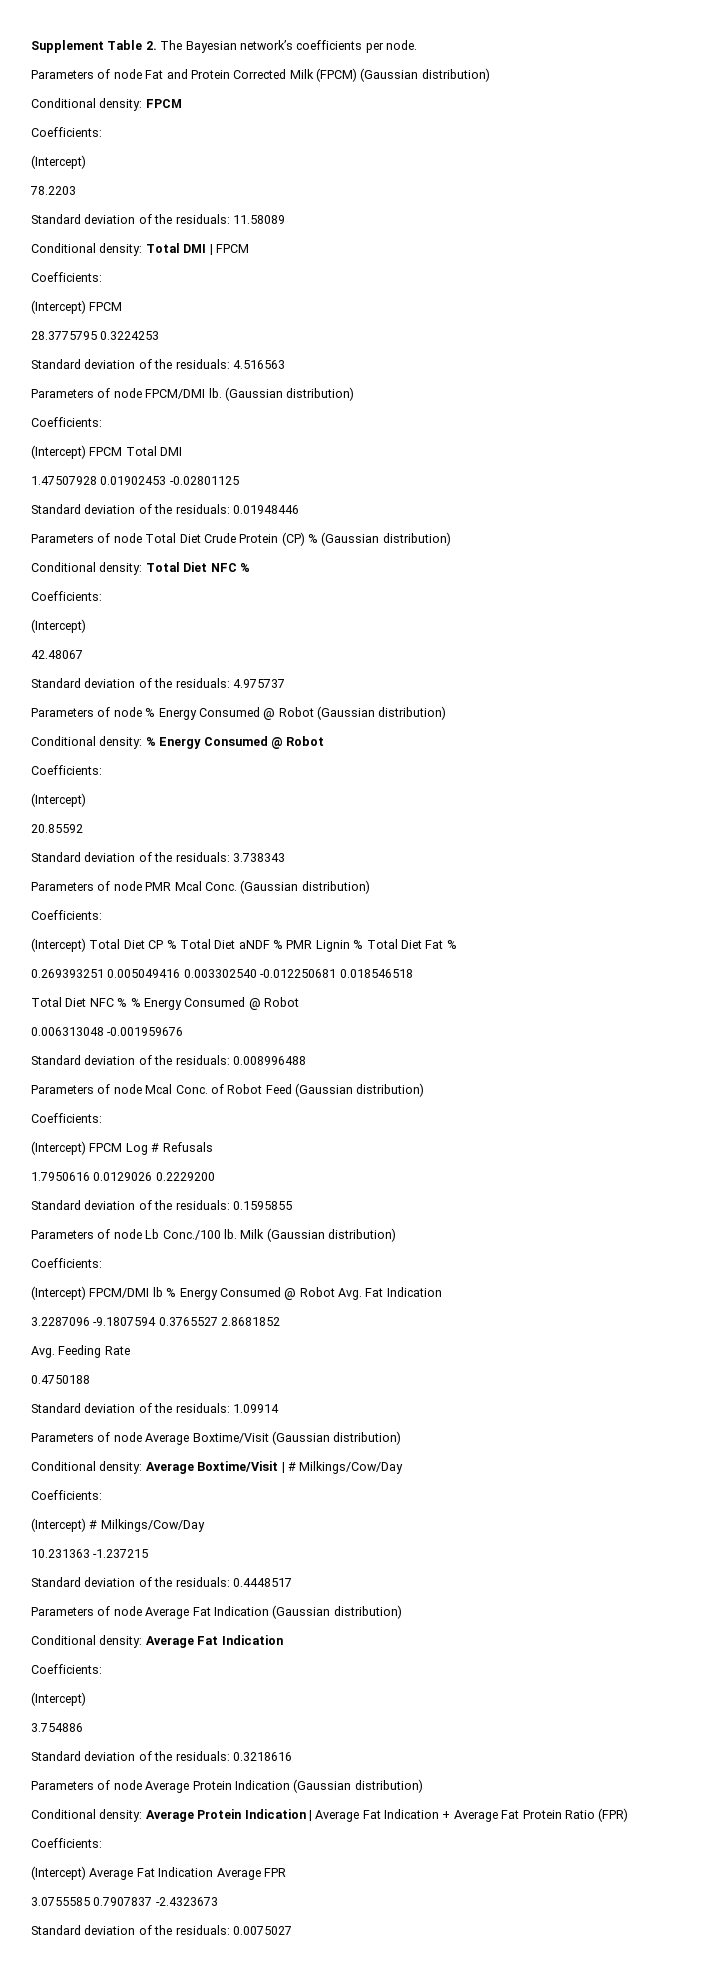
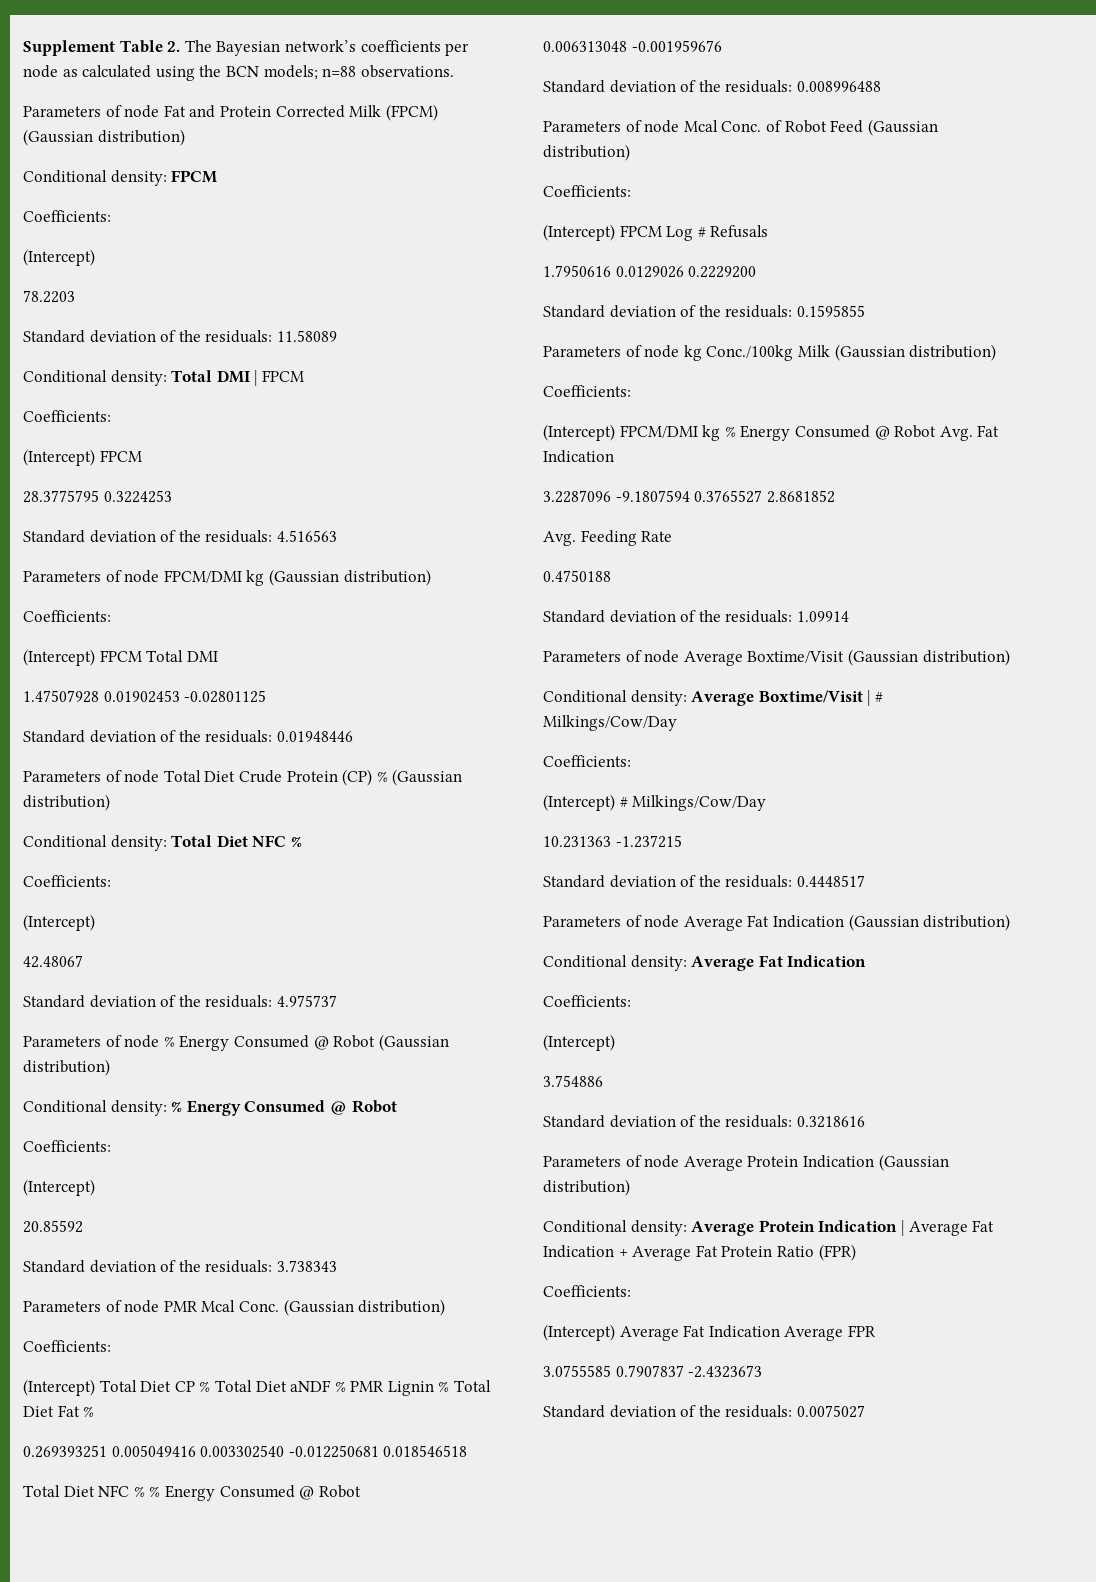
- Supplement Table 2. The Bayesian network’s coefficients per node.
+ Supplement Table 2. The Bayesian network’s coefficients per node as calculated using the BCN models; n=88 observations.
- Parameters of node FPCM/DMI lb. (Gaussian distribution)
+ Parameters of node FPCM/DMI kg (Gaussian distribution)
- Parameters of node Lb Conc./100 lb. Milk (Gaussian distribution)
+ Parameters of node kg Conc./100kg Milk (Gaussian distribution)
- (Intercept) FPCM/DMI lb % Energy Consumed @ Robot Avg. Fat Indication
+ (Intercept) FPCM/DMI kg % Energy Consumed @ Robot Avg. Fat Indication

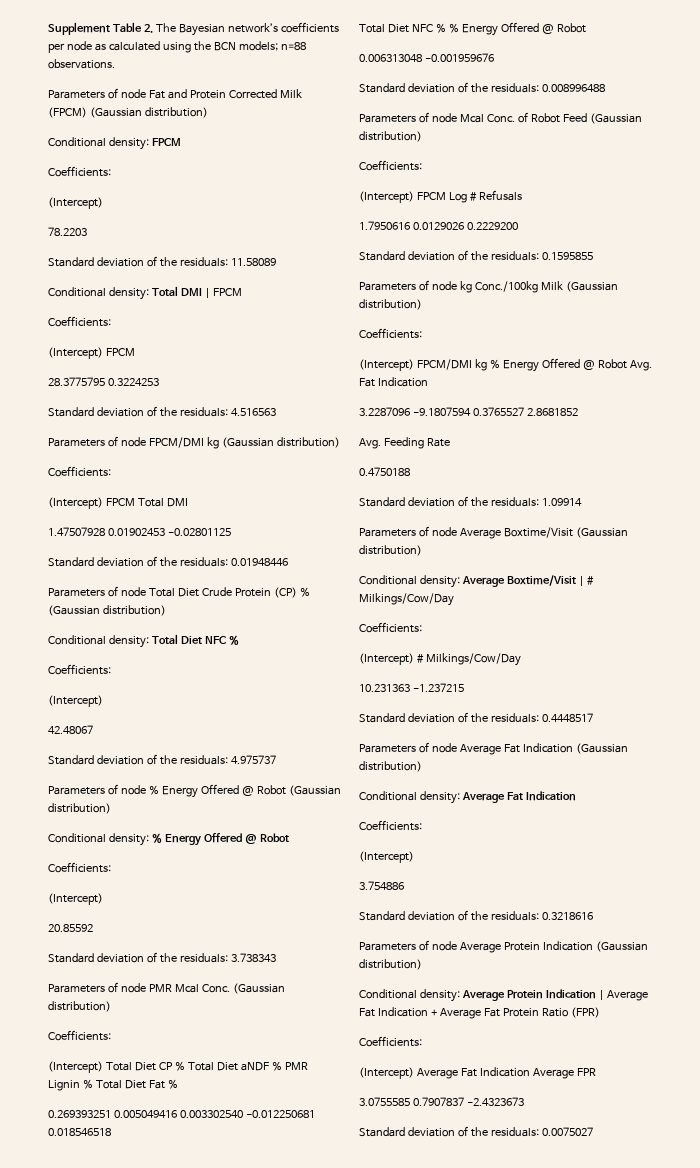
- Parameters of node % Energy Consumed @ Robot (Gaussian distribution)
+ Parameters of node % Energy Offered @ Robot (Gaussian distribution)
- Conditional density: % Energy Consumed @ Robot
+ Conditional density: % Energy Offered @ Robot
- Total Diet NFC % % Energy Consumed @ Robot
+ Total Diet NFC % % Energy Offered @ Robot
- (Intercept) FPCM/DMI kg % Energy Consumed @ Robot Avg. Fat Indication
+ (Intercept) FPCM/DMI kg % Energy Offered @ Robot Avg. Fat Indication

